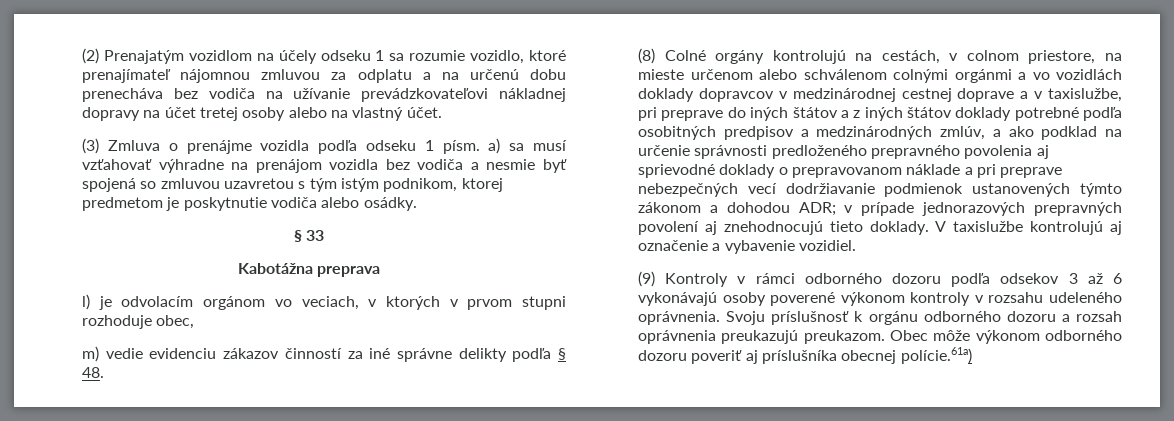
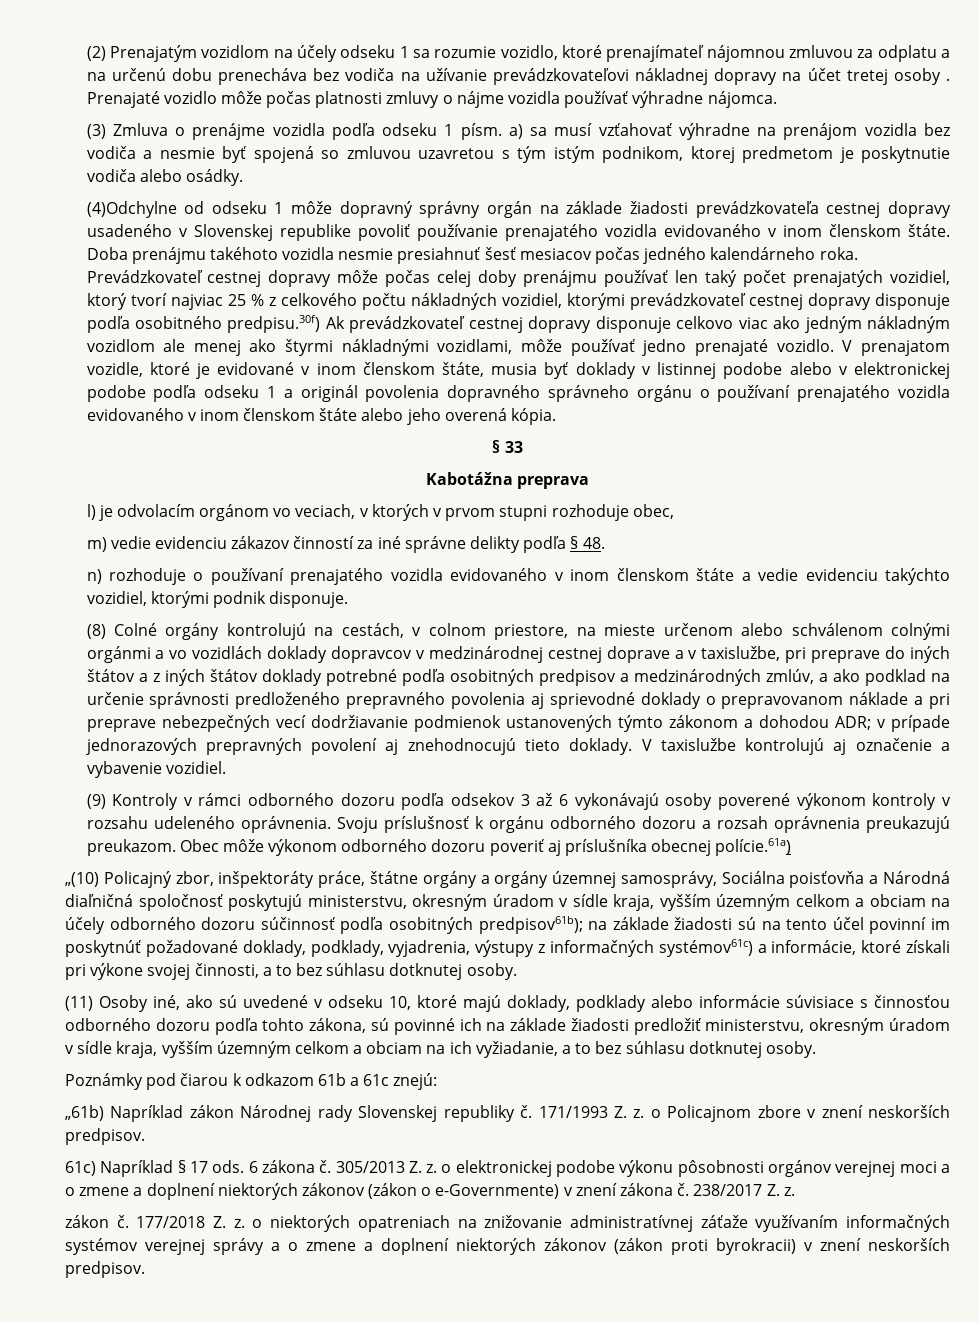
- (2) Prenajatým vozidlom na účely odseku 1 sa rozumie vozidlo, ktoré prenajímateľ nájomnou zmluvou za odplatu a na určenú dobu prenecháva bez vodiča na užívanie prevádzkovateľovi nákladnej dopravy na účet tretej osoby alebo na vlastný účet.
+ (2) Prenajatým vozidlom na účely odseku 1 sa rozumie vozidlo, ktoré prenajímateľ nájomnou zmluvou za odplatu a na určenú dobu prenecháva bez vodiča na užívanie prevádzkovateľovi nákladnej dopravy na účet tretej osoby . Prenajaté vozidlo môže počas platnosti zmluvy o nájme vozidla používať výhradne nájomca.
+ (4)Odchylne od odseku 1 môže dopravný správny orgán na základe žiadosti prevádzkovateľa cestnej dopravy usadeného v Slovenskej republike povoliť používanie prenajatého vozidla evidovaného v inom členskom štáte. Doba prenájmu takéhoto vozidla nesmie presiahnuť šesť mesiacov počas jedného kalendárneho roka. Prevádzkovateľ cestnej dopravy môže počas celej doby prenájmu používať len taký počet prenajatých vozidiel, ktorý tvorí najviac 25 % z celkového počtu nákladných vozidiel, ktorými prevádzkovateľ cestnej dopravy disponuje podľa osobitného predpisu.30f) Ak prevádzkovateľ cestnej dopravy disponuje celkovo viac ako jedným nákladným vozidlom ale menej ako štyrmi nákladnými vozidlami, môže používať jedno prenajaté vozidlo. V prenajatom vozidle, ktoré je evidované v inom členskom štáte, musia byť doklady v listinnej podobe alebo v elektronickej podobe podľa odseku 1 a originál povolenia dopravného správneho orgánu o používaní prenajatého vozidla evidovaného v inom členskom štáte alebo jeho overená kópia.
+ n) rozhoduje o používaní prenajatého vozidla evidovaného v inom členskom štáte a vedie evidenciu takýchto vozidiel, ktorými podnik disponuje.
+ „(10) Policajný zbor, inšpektoráty práce, štátne orgány a orgány územnej samosprávy, Sociálna poisťovňa a Národná diaľničná spoločnosť poskytujú ministerstvu, okresným úradom v sídle kraja, vyšším územným celkom a obciam na účely odborného dozoru súčinnosť podľa osobitných predpisov61b); na základe žiadosti sú na tento účel povinní im poskytnúť požadované doklady, podklady, vyjadrenia, výstupy z informačných systémov61c) a informácie, ktoré získali pri výkone svojej činnosti, a to bez súhlasu dotknutej osoby.
+ (11) Osoby iné, ako sú uvedené v odseku 10, ktoré majú doklady, podklady alebo informácie súvisiace s činnosťou odborného dozoru podľa tohto zákona, sú povinné ich na základe žiadosti predložiť ministerstvu, okresným úradom v sídle kraja, vyšším územným celkom a obciam na ich vyžiadanie, a to bez súhlasu dotknutej osoby.
+ Poznámky pod čiarou k odkazom 61b a 61c znejú:
+ „61b) Napríklad zákon Národnej rady Slovenskej republiky č. 171/1993 Z. z. o Policajnom zbore v znení neskorších predpisov.
+ 61c) Napríklad § 17 ods. 6 zákona č. 305/2013 Z. z. o elektronickej podobe výkonu pôsobnosti orgánov verejnej moci a o zmene a doplnení niektorých zákonov (zákon o e-Governmente) v znení zákona č. 238/2017 Z. z.
+ zákon č. 177/2018 Z. z. o niektorých opatreniach na znižovanie administratívnej záťaže využívaním informačných systémov verejnej správy a o zmene a doplnení niektorých zákonov (zákon proti byrokracii) v znení neskorších predpisov.

